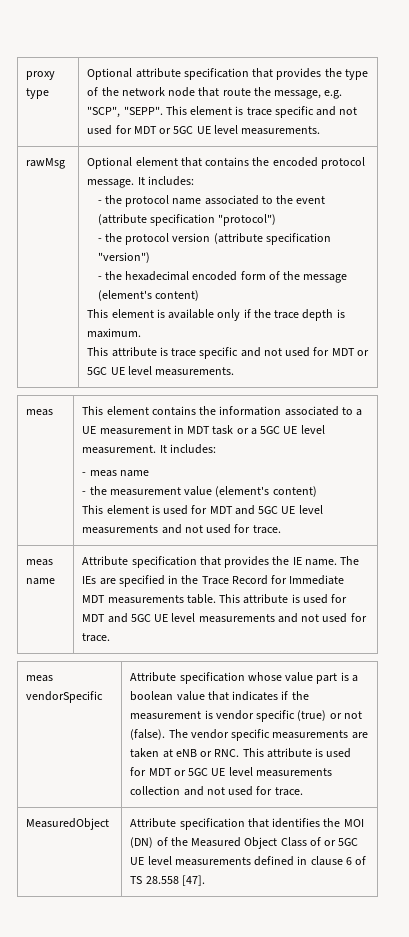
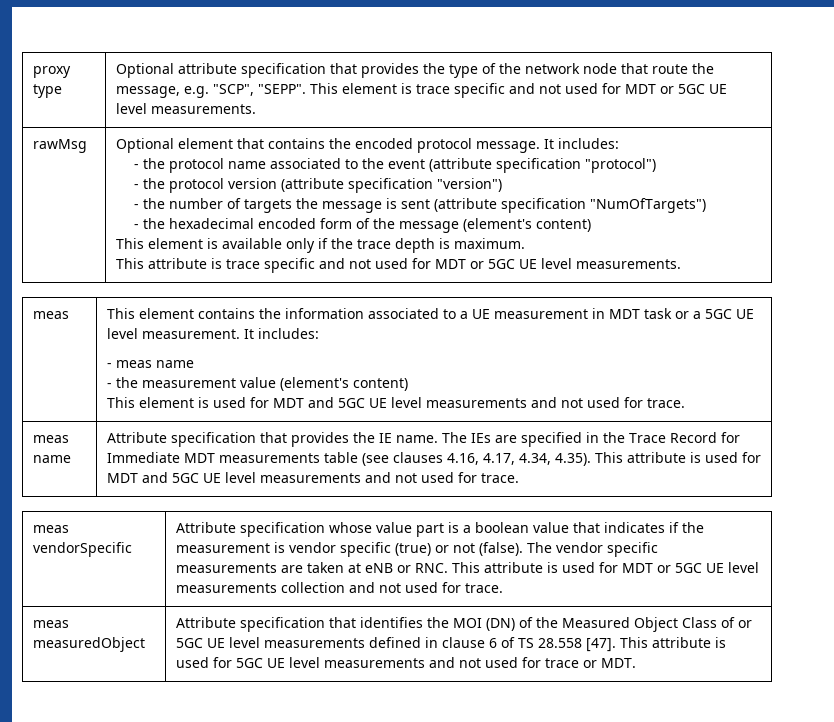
+ - the number of targets the message is sent (attribute specification "NumOfTargets")
- The IEs are specified in the Trace Record for Immediate MDT measurements table. This attribute is used for MDT and 5GC UE level measurements and not used for trace.
+ The IEs are specified in the Trace Record for Immediate MDT measurements table (see clauses 4.16, 4.17, 4.34, 4.35). This attribute is used for MDT and 5GC UE level measurements and not used for trace.
- MeasuredObject
+ meas measuredObject
+ This attribute is used for 5GC UE level measurements and not used for trace or MDT.

